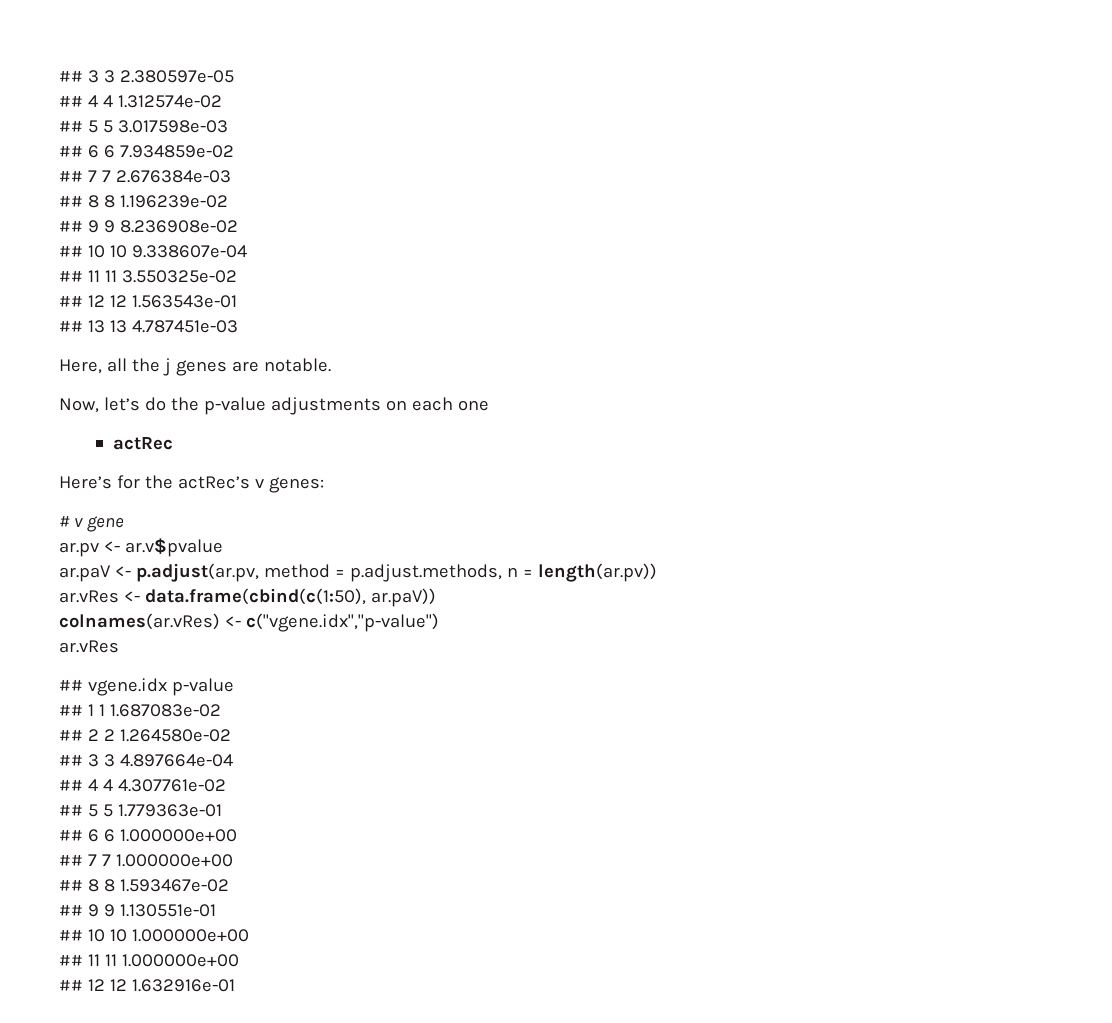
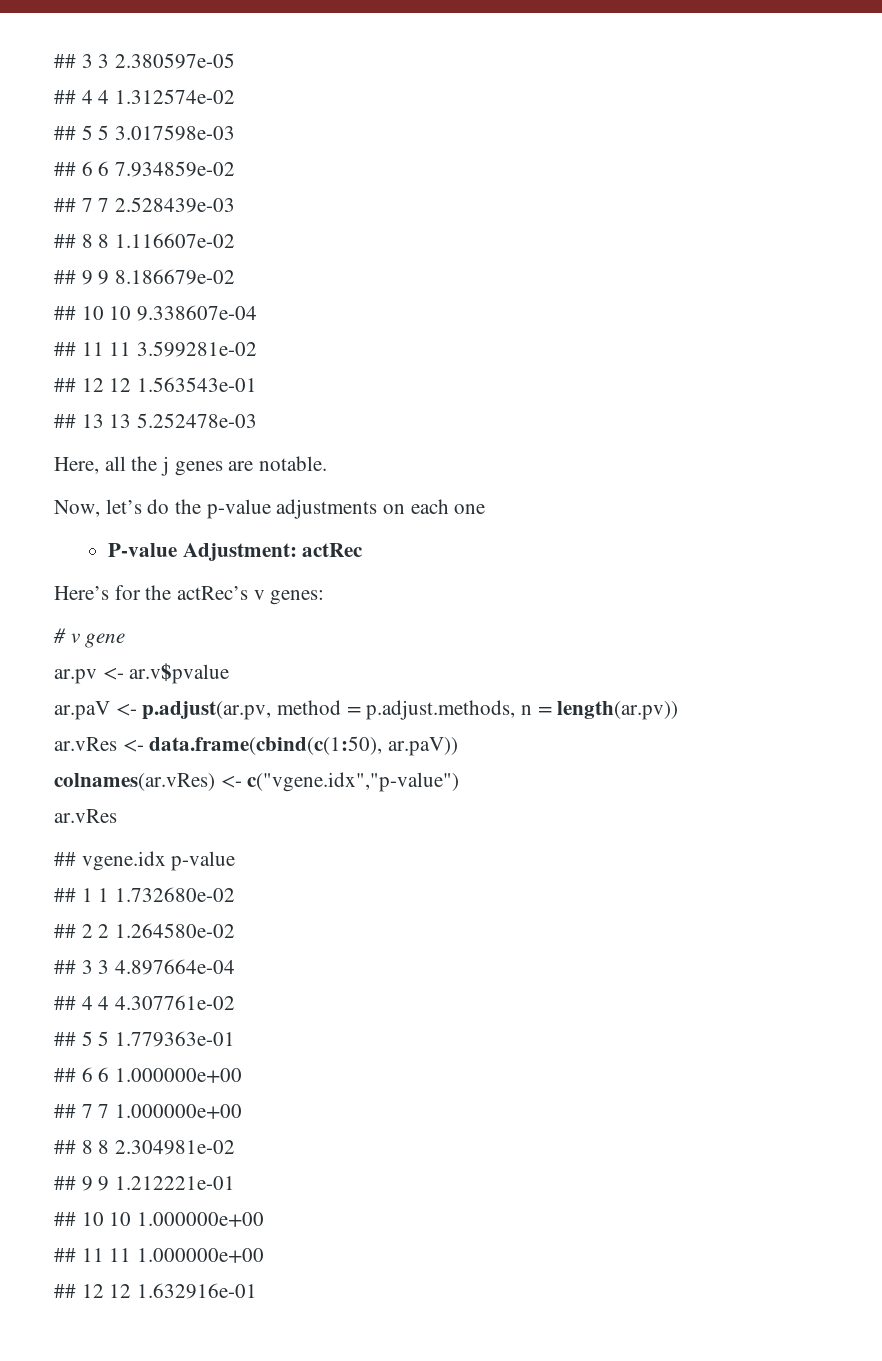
- ## 7 7 2.676384e-03
- ## 8 8 1.196239e-02
- ## 9 9 8.236908e-02
+ ## 7 7 2.528439e-03
+ ## 8 8 1.116607e-02
+ ## 9 9 8.186679e-02
- ## 11 11 3.550325e-02
+ ## 11 11 3.599281e-02
- ## 13 13 4.787451e-03
+ ## 13 13 5.252478e-03
- actRec
+ P-value Adjustment: actRec
- ## 1 1 1.687083e-02
+ ## 1 1 1.732680e-02
- ## 8 8 1.593467e-02
- ## 9 9 1.130551e-01
+ ## 8 8 2.304981e-02
+ ## 9 9 1.212221e-01

